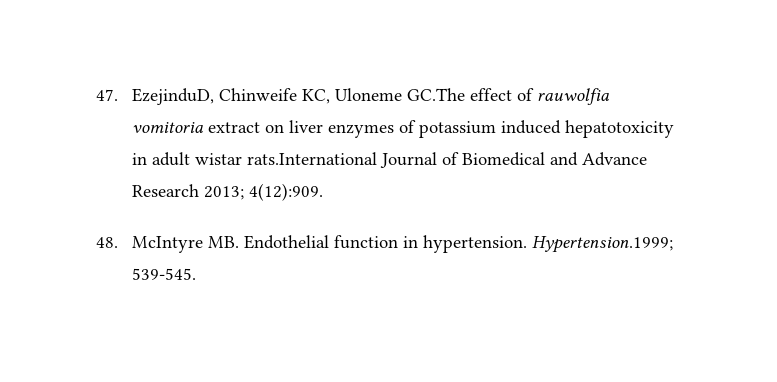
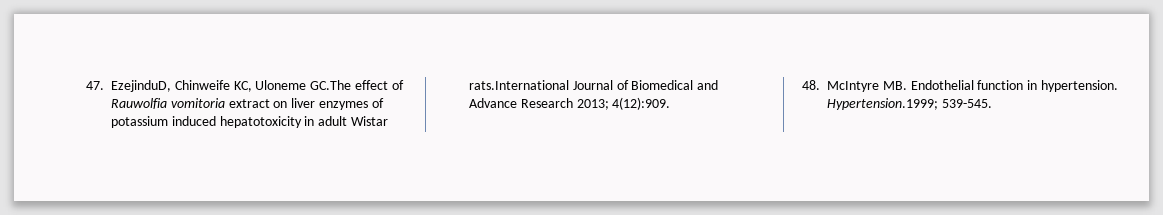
- 47. EzejinduD, Chinweife KC, Uloneme GC.The effect of rauwolfia vomitoria extract on liver enzymes of potassium induced hepatotoxicity in adult wistar rats.International Journal of Biomedical and Advance Research 2013; 4(12):909.
+ 47. EzejinduD, Chinweife KC, Uloneme GC.The effect of Rauwolfia vomitoria extract on liver enzymes of potassium induced hepatotoxicity in adult Wistar rats.International Journal of Biomedical and Advance Research 2013; 4(12):909.

